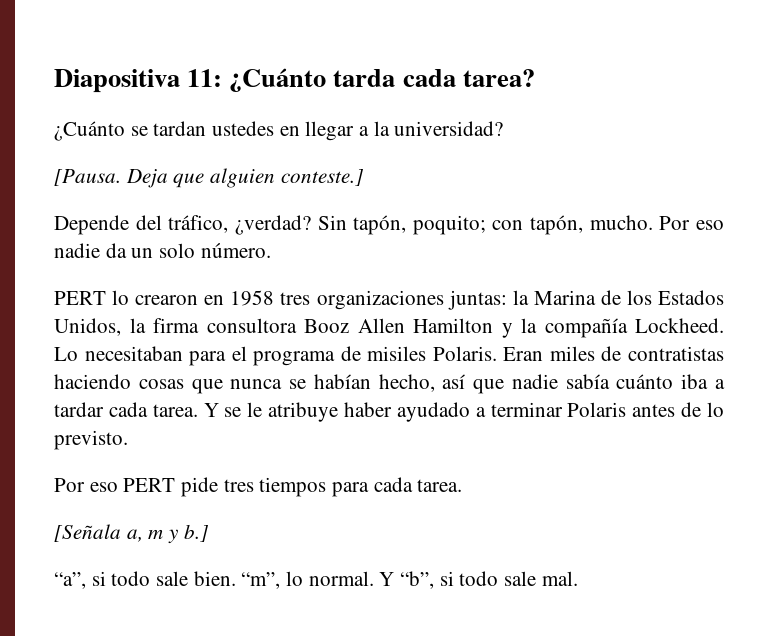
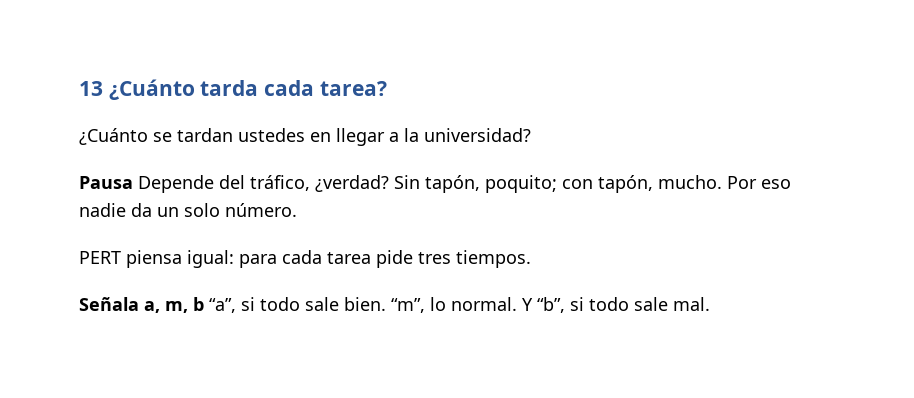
- Diapositiva 11: ¿Cuánto tarda cada tarea?
+ 13 ¿Cuánto tarda cada tarea?
- [Pausa. Deja que alguien conteste.]
- Depende del tráfico, ¿verdad?
+ Pausa Depende del tráfico, ¿verdad?
- PERT lo crearon en 1958 tres organizaciones juntas: la Marina de los Estados Unidos, la firma consultora Booz Allen Hamilton y la compañía Lockheed. Lo necesitaban para el programa de misiles Polaris. Eran miles de contratistas haciendo cosas que nunca se habían hecho, así que nadie sabía cuánto iba a tardar cada tarea. Y se le atribuye haber ayudado a terminar Polaris antes de lo previsto.
- Por eso PERT pide tres tiempos para cada tarea.
- [Señala a, m y b.]
- “a”, si todo sale bien.
+ PERT piensa igual: para cada tarea pide tres tiempos.
+ Señala a, m, b “a”, si todo sale bien.

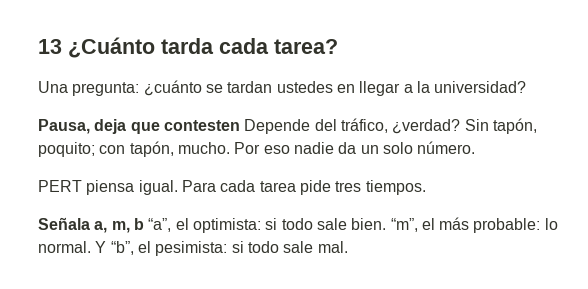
- ¿Cuánto se tardan ustedes en llegar a la universidad?
+ Una pregunta: ¿cuánto se tardan ustedes en llegar a la universidad?
- Pausa Depende del tráfico, ¿verdad?
+ Pausa, deja que contesten Depende del tráfico, ¿verdad?
- PERT piensa igual: para cada tarea pide tres tiempos.
+ PERT piensa igual. Para cada tarea pide tres tiempos.
- Señala a, m, b “a”, si todo sale bien.
+ Señala a, m, b “a”, el optimista: si todo sale bien.
- “m”, lo normal.
+ “m”, el más probable: lo normal.
- Y “b”, si todo sale mal.
+ Y “b”, el pesimista: si todo sale mal.

